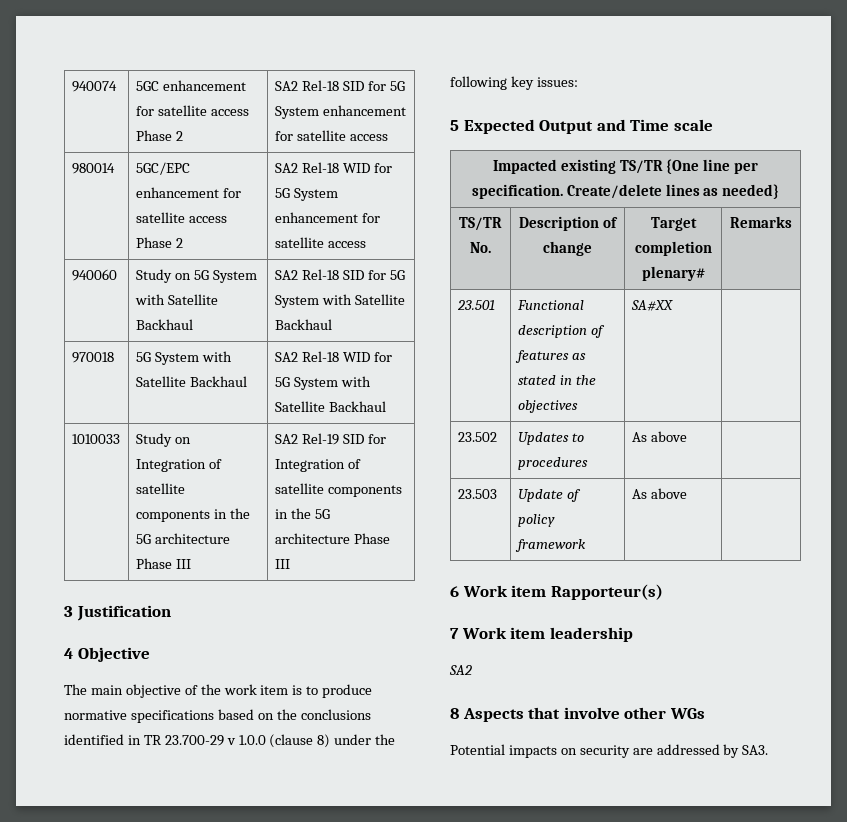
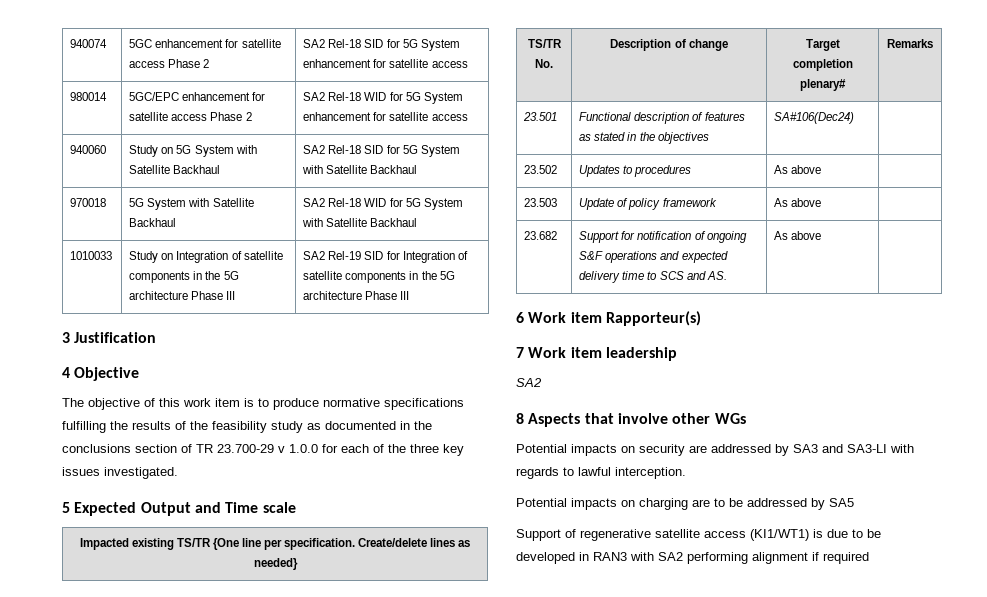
- The main objective of the work item is to produce normative specifications based on the conclusions identified in TR 23.700-29 v 1.0.0 (clause 8) under the following key issues:
+ The objective of this work item is to produce normative specifications fulfilling the results of the feasibility study as documented in the conclusions section of TR 23.700-29 v 1.0.0 for each of the three key issues investigated.
- 23.501 | Functional description of features as stated in the objectives | SA#XX |
+ 23.501 | Functional description of features as stated in the objectives | SA#106(Dec24) |
+ 23.682 | Support for notification of ongoing S&F operations and expected delivery time to SCS and AS. | As above |
- Potential impacts on security are addressed by SA3.
+ Potential impacts on security are addressed by SA3 and SA3-LI with regards to lawful interception.
+ Potential impacts on charging are to be addressed by SA5
+ Support of regenerative satellite access (KI1/WT1) is due to be developed in RAN3 with SA2 performing alignment if required

